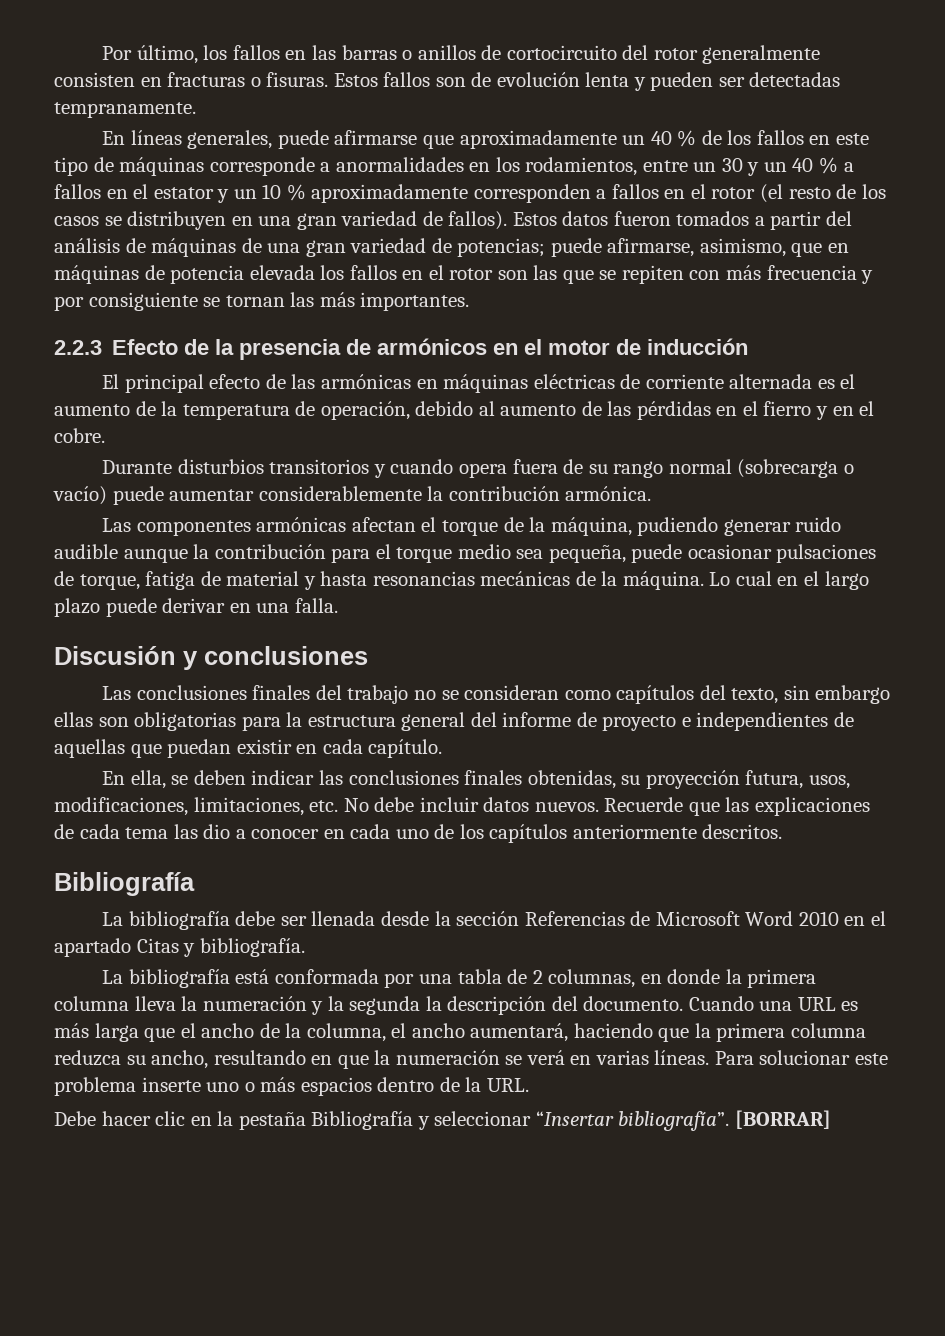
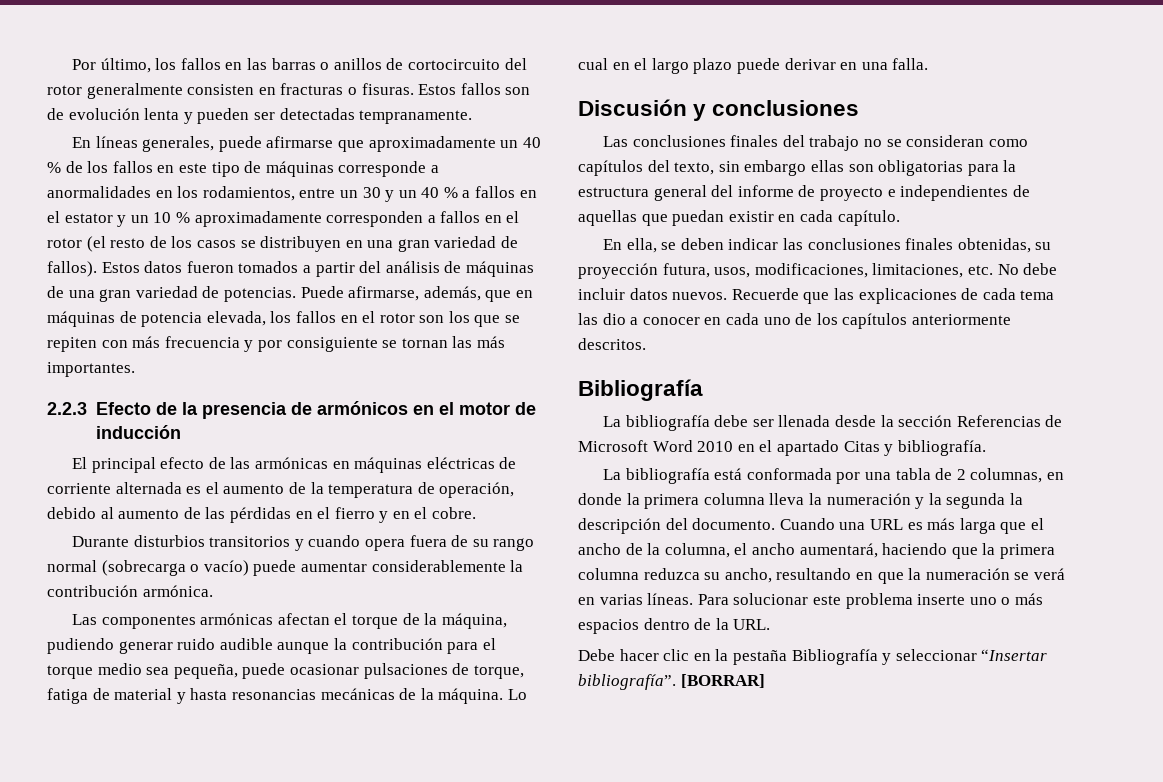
- Estos datos fueron tomados a partir del análisis de máquinas de una gran variedad de potencias; puede afirmarse, asimismo, que en máquinas de potencia elevada los fallos en el rotor son las que se repiten con más frecuencia y por consiguiente se tornan las más importantes.
+ Estos datos fueron tomados a partir del análisis de máquinas de una gran variedad de potencias. Puede afirmarse, además, que en máquinas de potencia elevada, los fallos en el rotor son los que se repiten con más frecuencia y por consiguiente se tornan las más importantes.

